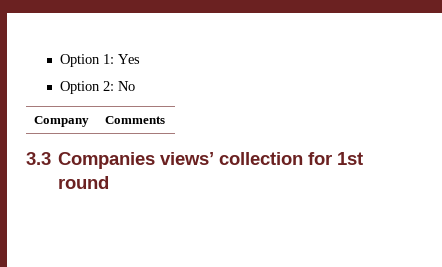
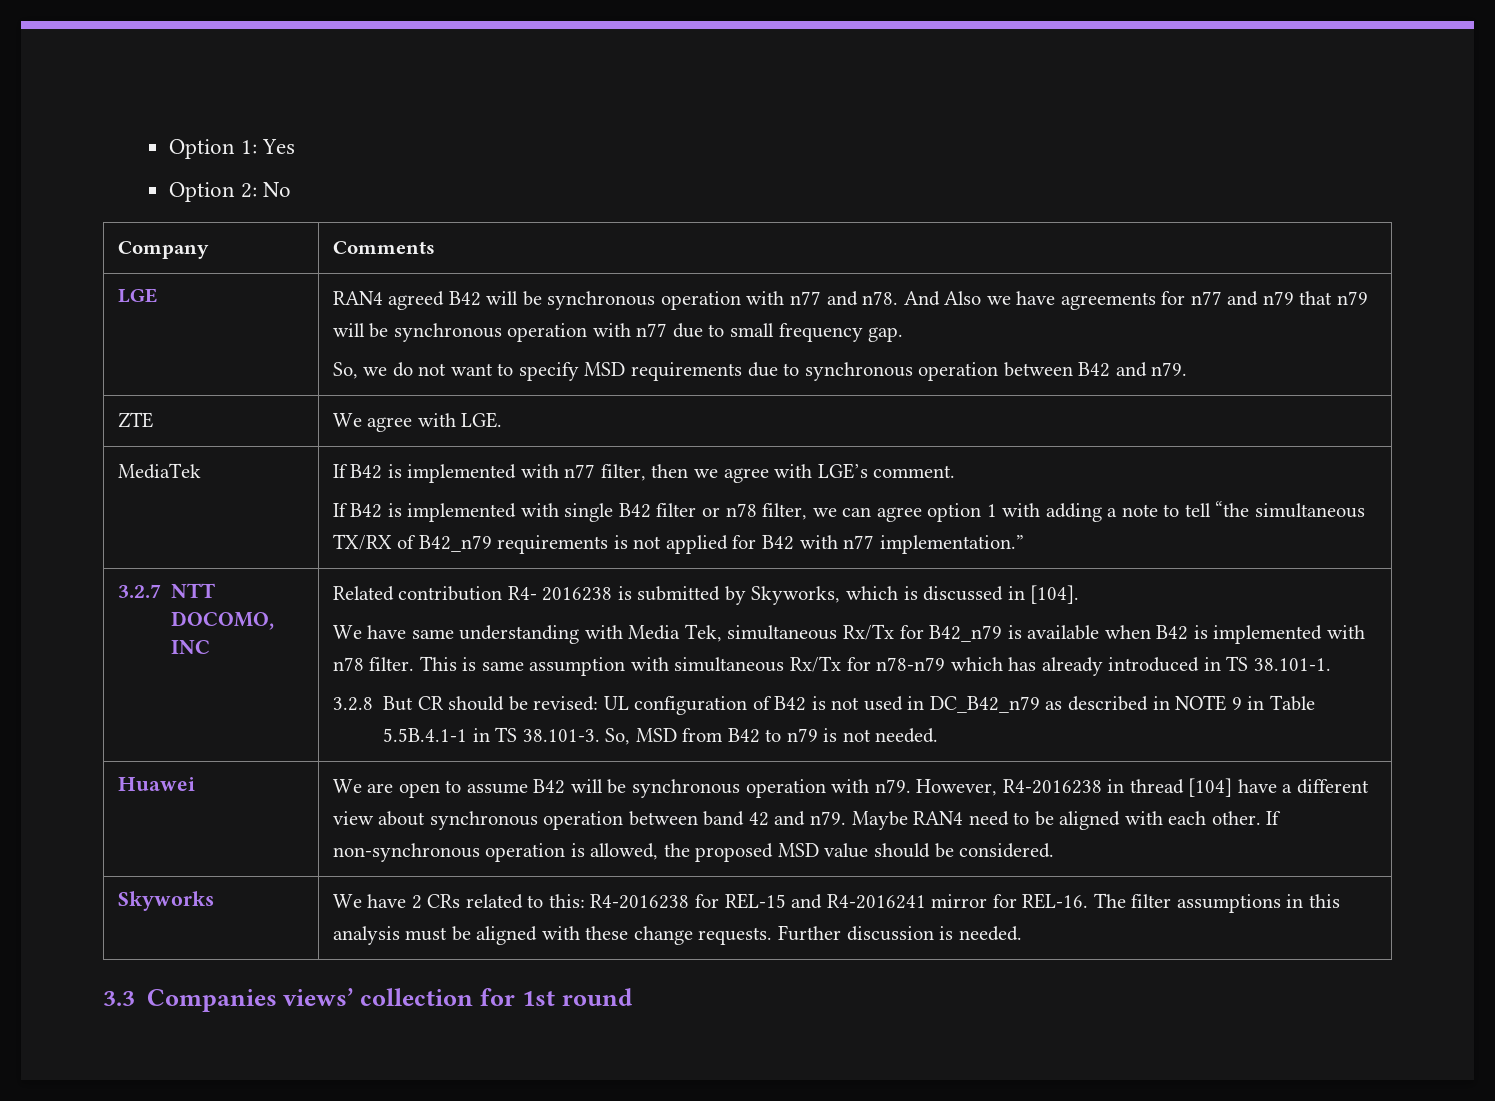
+ LGE | RAN4 agreed B42 will be synchronous operation with n77 and n78. And Also we have agreements for n77 and n79 that n79 will be synchronous operation with n77 due to small frequency gap.
+ So, we do not want to specify MSD requirements due to synchronous operation between B42 and n79.
+ ZTE | We agree with LGE.
+ MediaTek | If B42 is implemented with n77 filter, then we agree with LGE’s comment.
+ If B42 is implemented with single B42 filter or n78 filter, we can agree option 1 with adding a note to tell “the simultaneous TX/RX of B42_n79 requirements is not applied for B42 with n77 implementation.”
+ 3.2.7 NTT DOCOMO, INC | Related contribution R4- 2016238 is submitted by Skyworks, which is discussed in [104].
+ We have same understanding with Media Tek, simultaneous Rx/Tx for B42_n79 is available when B42 is implemented with n78 filter. This is same assumption with simultaneous Rx/Tx for n78-n79 which has already introduced in TS 38.101-1.
+ 3.2.8 But CR should be revised: UL configuration of B42 is not used in DC_B42_n79 as described in NOTE 9 in Table 5.5B.4.1-1 in TS 38.101-3. So, MSD from B42 to n79 is not needed.
+ Huawei | We are open to assume B42 will be synchronous operation with n79. However, R4-2016238 in thread [104] have a different view about synchronous operation between band 42 and n79. Maybe RAN4 need to be aligned with each other. If non-synchronous operation is allowed, the proposed MSD value should be considered.
+ Skyworks | We have 2 CRs related to this: R4-2016238 for REL-15 and R4-2016241 mirror for REL-16. The filter assumptions in this analysis must be aligned with these change requests. Further discussion is needed.

